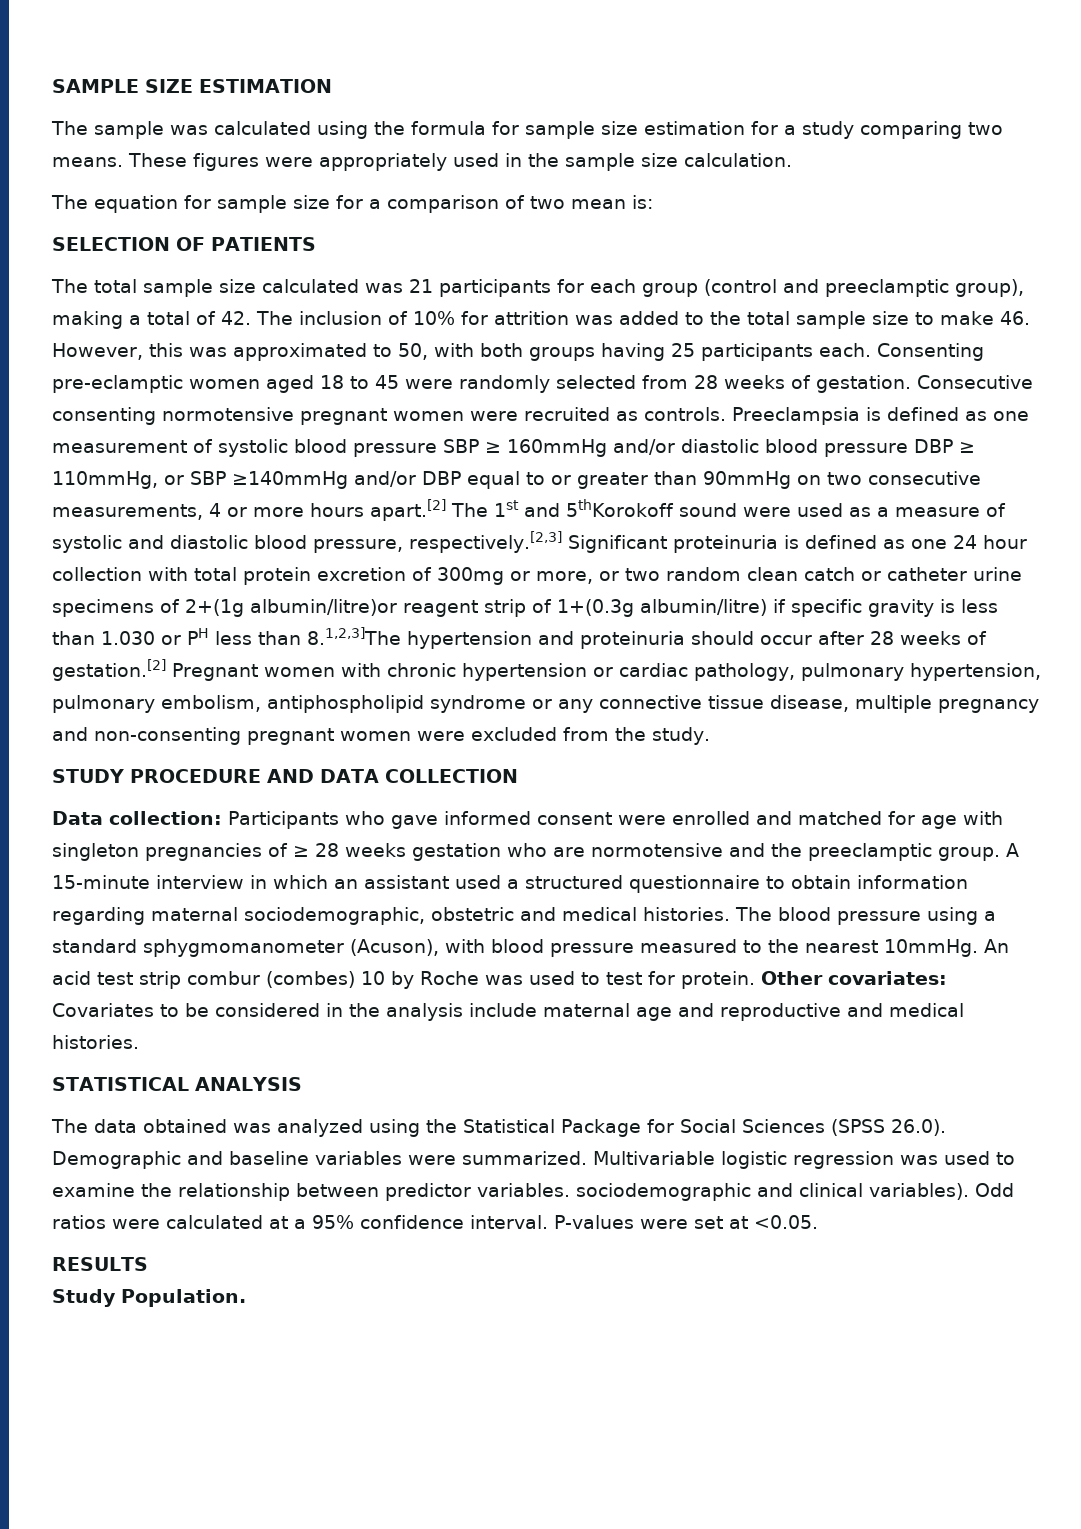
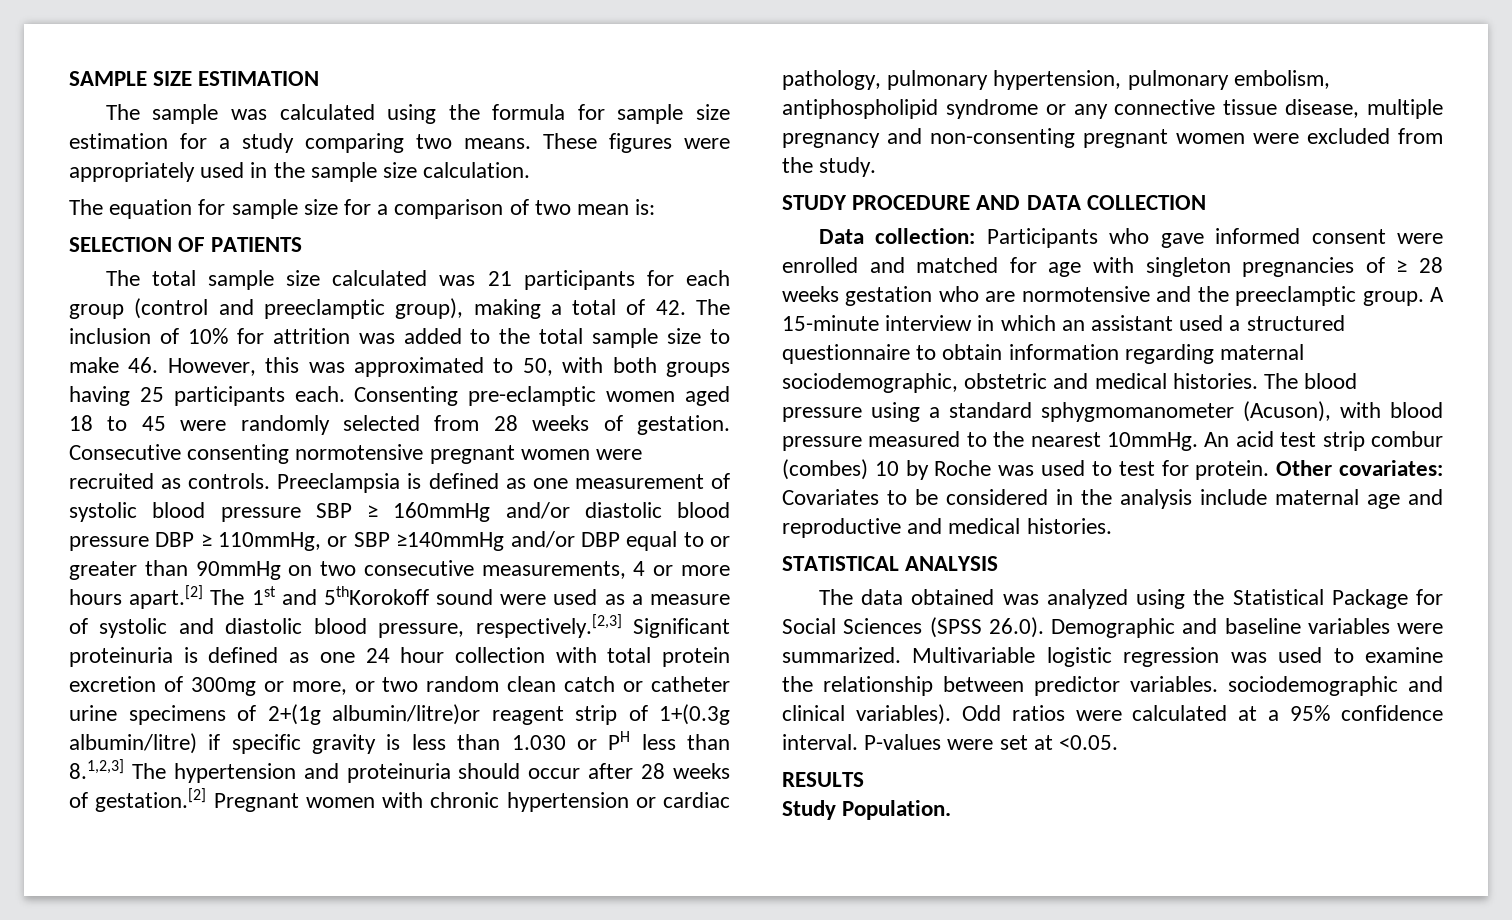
- Preeclampsia is defined as one measurement of systolic blood pressure SBP ≥ 160mmHg and/or diastolic blood pressure DBP ≥ 110mmHg, or SBP ≥140mmHg and/or DBP equal to or greater than 90mmHg on two consecutive measurements, 4 or more hours apart.[2] The 1st and 5thKorokoff sound were used as a measure of systolic and diastolic blood pressure, respectively.[2,3] Significant proteinuria is defined as one 24 hour collection with total protein excretion of 300mg or more, or two random clean catch or catheter urine specimens of 2+(1g albumin/litre)or reagent strip of 1+(0.3g albumin/litre) if specific gravity is less than 1.030 or PH less than 8.1,2,3]The hypertension and proteinuria should occur after 28 weeks of gestation.[2] Pregnant women with chronic hypertension or cardiac pathology, pulmonary hypertension, pulmonary embolism, antiphospholipid syndrome or any connective tissue disease, multiple pregnancy and non-consenting pregnant women were excluded from the study.
+ Preeclampsia is defined as one measurement of systolic blood pressure SBP ≥ 160mmHg and/or diastolic blood pressure DBP ≥ 110mmHg, or SBP ≥140mmHg and/or DBP equal to or greater than 90mmHg on two consecutive measurements, 4 or more hours apart.[2] The 1st and 5thKorokoff sound were used as a measure of systolic and diastolic blood pressure, respectively.[2,3] Significant proteinuria is defined as one 24 hour collection with total protein excretion of 300mg or more, or two random clean catch or catheter urine specimens of 2+(1g albumin/litre)or reagent strip of 1+(0.3g albumin/litre) if specific gravity is less than 1.030 or PH less than 8.1,2,3] The hypertension and proteinuria should occur after 28 weeks of gestation.[2] Pregnant women with chronic hypertension or cardiac pathology, pulmonary hypertension, pulmonary embolism, antiphospholipid syndrome or any connective tissue disease, multiple pregnancy and non-consenting pregnant women were excluded from the study.

